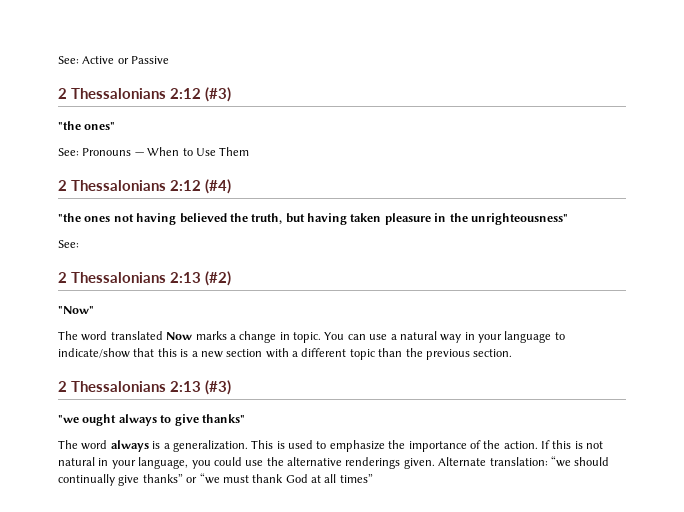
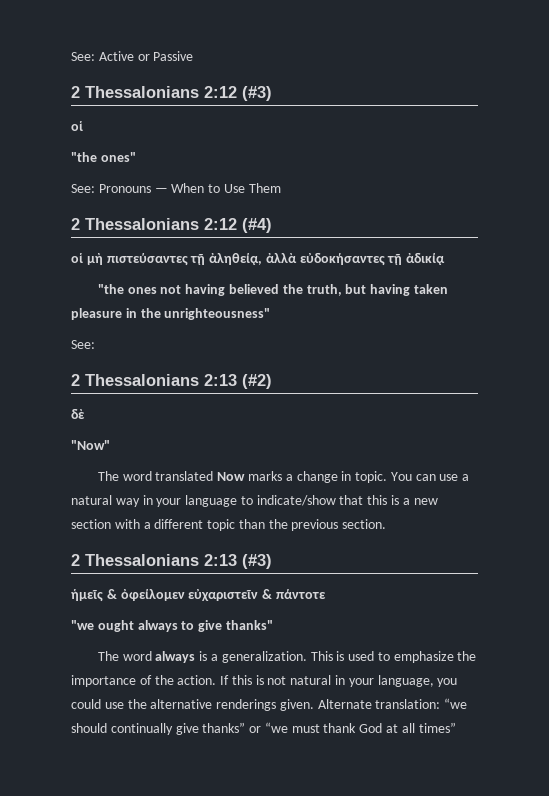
  2 Thessalonians 2:12 (#3)
+ οἱ
+ οἱ μὴ πιστεύσαντες τῇ ἀληθείᾳ, ἀλλὰ εὐδοκήσαντες τῇ ἀδικίᾳ
+ δὲ
+ ἡμεῖς & ὀφείλομεν εὐχαριστεῖν & πάντοτε

